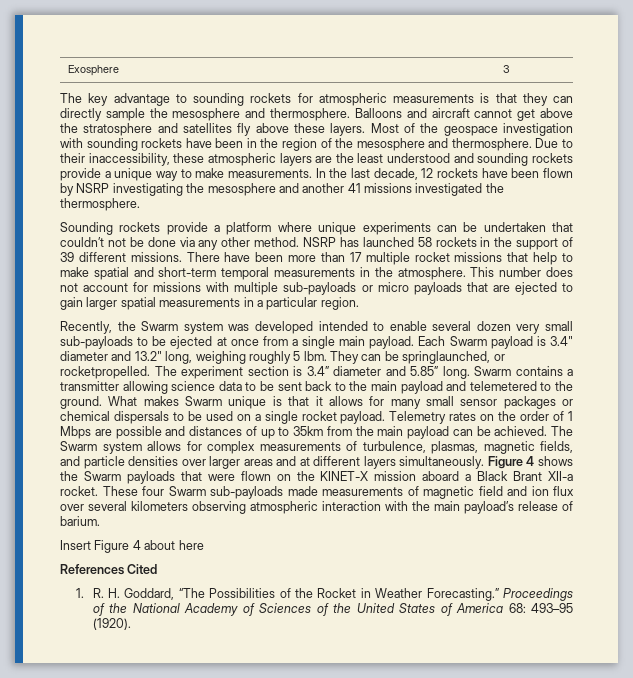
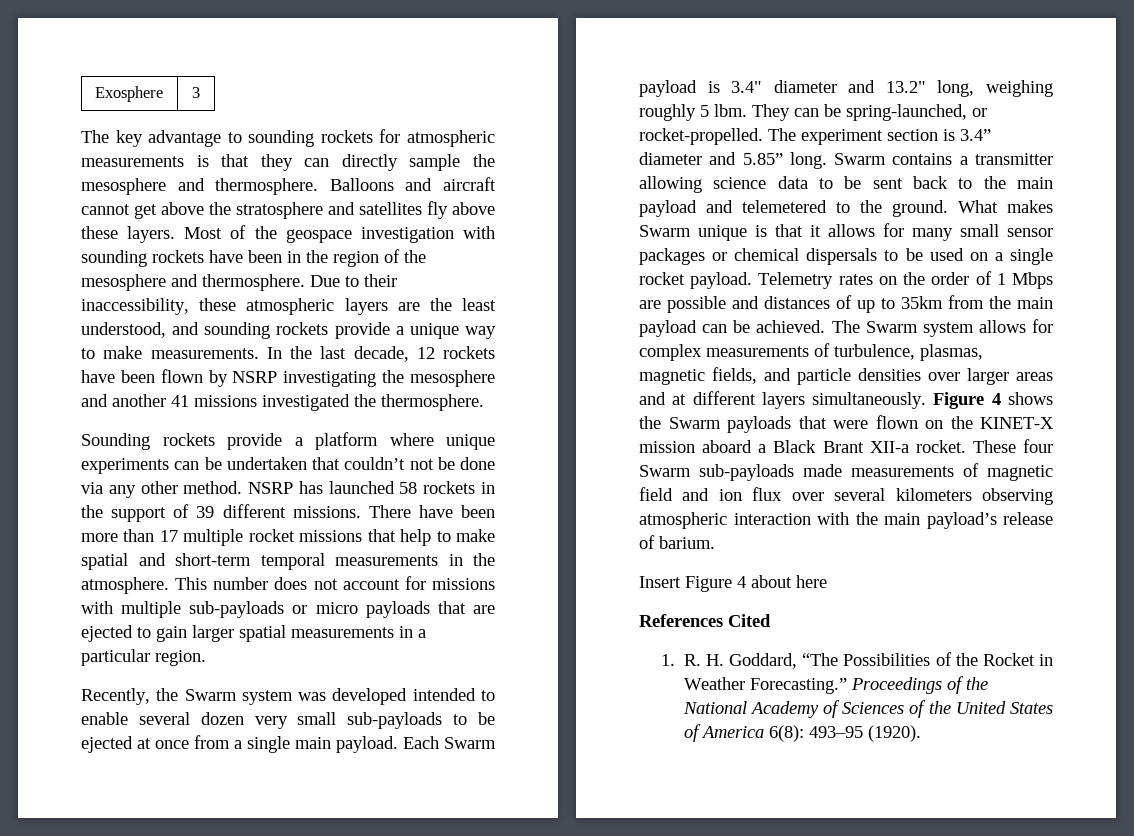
- Due to their inaccessibility, these atmospheric layers are the least understood and sounding rockets provide a unique way to make measurements.
+ Due to their inaccessibility, these atmospheric layers are the least understood, and sounding rockets provide a unique way to make measurements.
- They can be springlaunched, or rocketpropelled.
+ They can be spring-launched, or rocket-propelled.
- Proceedings of the National Academy of Sciences of the United States of America 68: 493–95 (1920).
+ Proceedings of the National Academy of Sciences of the United States of America 6(8): 493–95 (1920).

